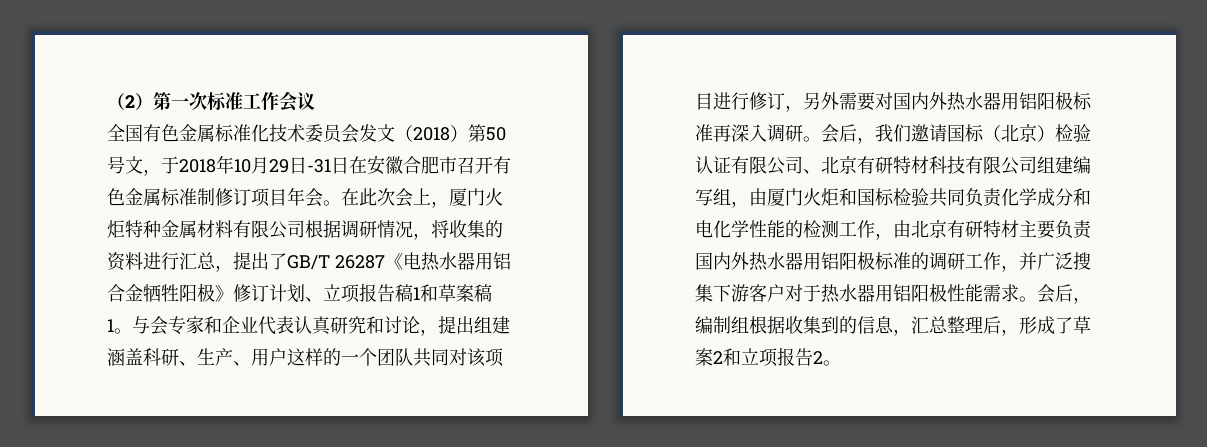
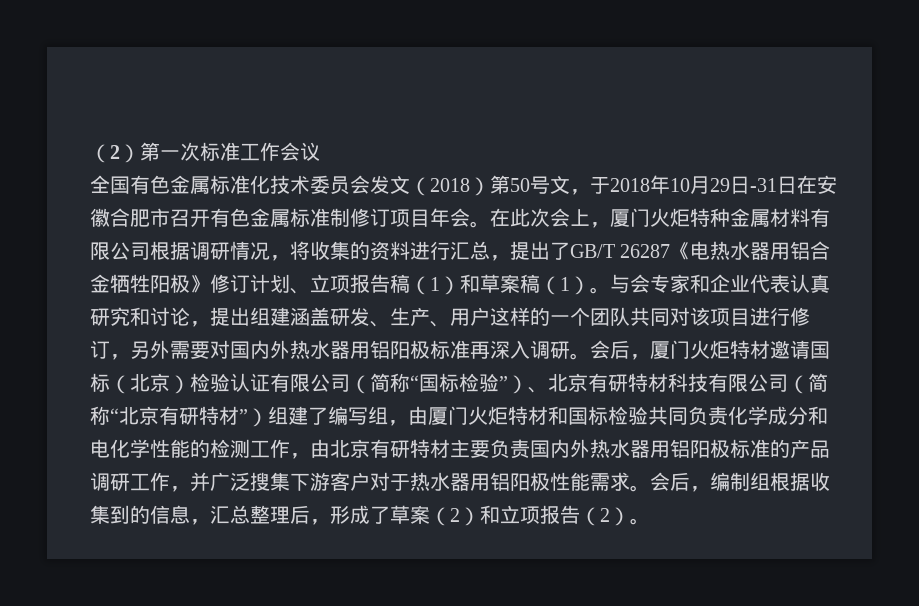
- 在此次会上，厦门火炬特种金属材料有限公司根据调研情况，将收集的资料进行汇总，提出了GB/T 26287《电热水器用铝合金牺牲阳极》修订计划、立项报告稿1和草案稿1。
+ 在此次会上，厦门火炬特种金属材料有限公司根据调研情况，将收集的资料进行汇总，提出了GB/T 26287《电热水器用铝合金牺牲阳极》修订计划、立项报告稿（1）和草案稿（1）。
- 与会专家和企业代表认真研究和讨论，提出组建涵盖科研、生产、用户这样的一个团队共同对该项目进行修订，另外需要对国内外热水器用铝阳极标准再深入调研。
+ 与会专家和企业代表认真研究和讨论，提出组建涵盖研发、生产、用户这样的一个团队共同对该项目进行修订，另外需要对国内外热水器用铝阳极标准再深入调研。
- 会后，我们邀请国标（北京）检验认证有限公司、北京有研特材科技有限公司组建编写组，由厦门火炬和国标检验共同负责化学成分和电化学性能的检测工作，由北京有研特材主要负责国内外热水器用铝阳极标准的调研工作，并广泛搜集下游客户对于热水器用铝阳极性能需求。
+ 会后，厦门火炬特材邀请国标（北京）检验认证有限公司（简称“国标检验”）、北京有研特材科技有限公司（简称“北京有研特材”）组建了编写组，由厦门火炬特材和国标检验共同负责化学成分和电化学性能的检测工作，由北京有研特材主要负责国内外热水器用铝阳极标准的产品调研工作，并广泛搜集下游客户对于热水器用铝阳极性能需求。
- 会后，编制组根据收集到的信息，汇总整理后，形成了草案2和立项报告2。
+ 会后，编制组根据收集到的信息，汇总整理后，形成了草案（2）和立项报告（2）。

